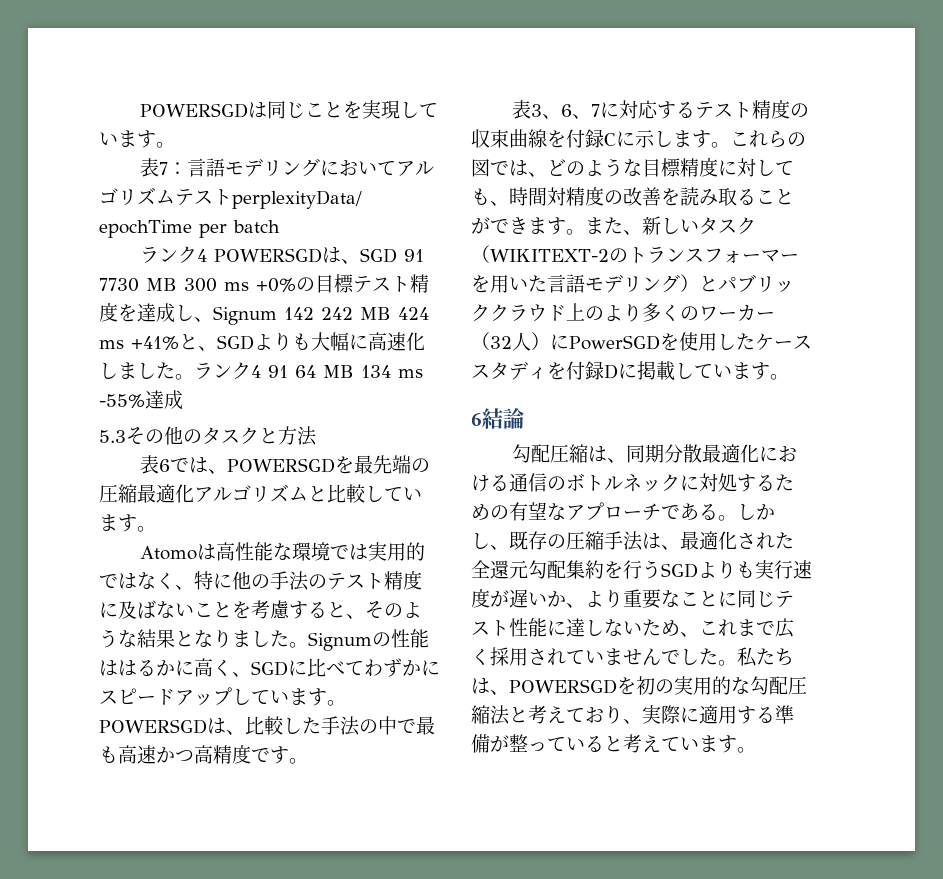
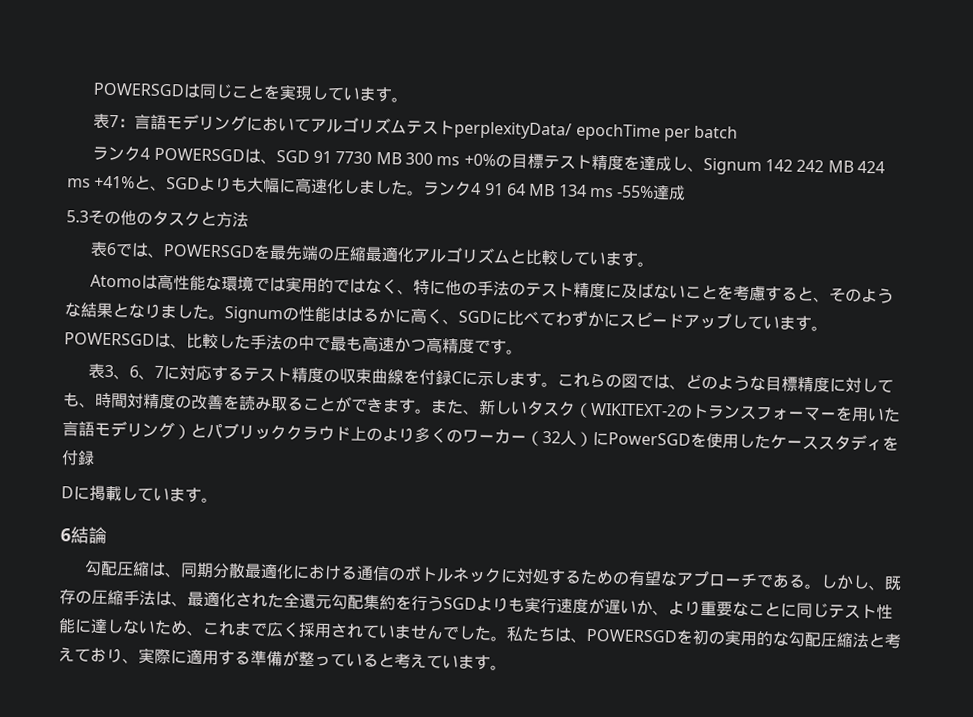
- また、新しいタスク（WIKITEXT-2のトランスフォーマーを用いた言語モデリング）とパブリッククラウド上のより多くのワーカー（32人）にPowerSGDを使用したケーススタディを付録Dに掲載しています。
+ また、新しいタスク（WIKITEXT-2のトランスフォーマーを用いた言語モデリング）とパブリッククラウド上のより多くのワーカー（32人）にPowerSGDを使用したケーススタディを付録
+ Dに掲載しています。

